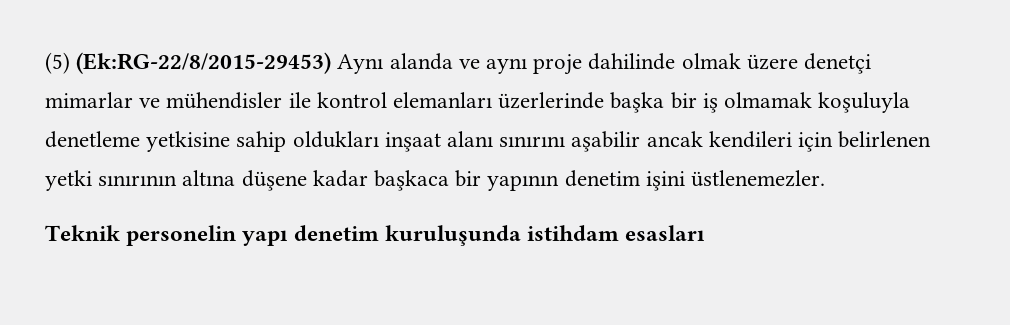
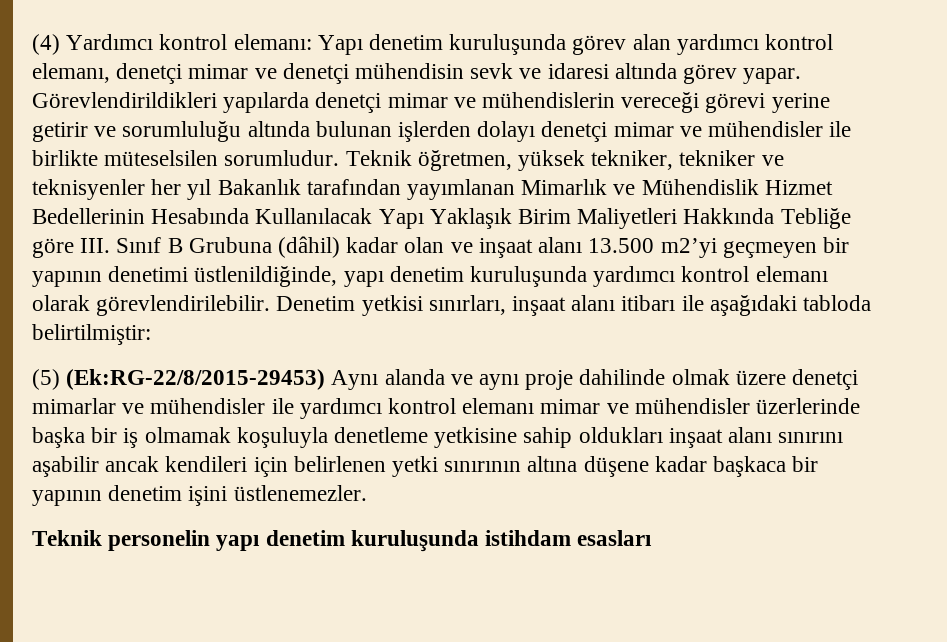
+ (4) Yardımcı kontrol elemanı: Yapı denetim kuruluşunda görev alan yardımcı kontrol elemanı, denetçi mimar ve denetçi mühendisin sevk ve idaresi altında görev yapar. Görevlendirildikleri yapılarda denetçi mimar ve mühendislerin vereceği görevi yerine getirir ve sorumluluğu altında bulunan işlerden dolayı denetçi mimar ve mühendisler ile birlikte müteselsilen sorumludur. Teknik öğretmen, yüksek tekniker, tekniker ve teknisyenler her yıl Bakanlık tarafından yayımlanan Mimarlık ve Mühendislik Hizmet Bedellerinin Hesabında Kullanılacak Yapı Yaklaşık Birim Maliyetleri Hakkında Tebliğe göre III. Sınıf B Grubuna (dâhil) kadar olan ve inşaat alanı 13.500 m2’yi geçmeyen bir yapının denetimi üstlenildiğinde, yapı denetim kuruluşunda yardımcı kontrol elemanı olarak görevlendirilebilir. Denetim yetkisi sınırları, inşaat alanı itibarı ile aşağıdaki tabloda belirtilmiştir:
- (5) (Ek:RG-22/8/2015-29453) Aynı alanda ve aynı proje dahilinde olmak üzere denetçi mimarlar ve mühendisler ile kontrol elemanları üzerlerinde başka bir iş olmamak koşuluyla denetleme yetkisine sahip oldukları inşaat alanı sınırını aşabilir ancak kendileri için belirlenen yetki sınırının altına düşene kadar başkaca bir yapının denetim işini üstlenemezler.
+ (5) (Ek:RG-22/8/2015-29453) Aynı alanda ve aynı proje dahilinde olmak üzere denetçi mimarlar ve mühendisler ile yardımcı kontrol elemanı mimar ve mühendisler üzerlerinde başka bir iş olmamak koşuluyla denetleme yetkisine sahip oldukları inşaat alanı sınırını aşabilir ancak kendileri için belirlenen yetki sınırının altına düşene kadar başkaca bir yapının denetim işini üstlenemezler.

